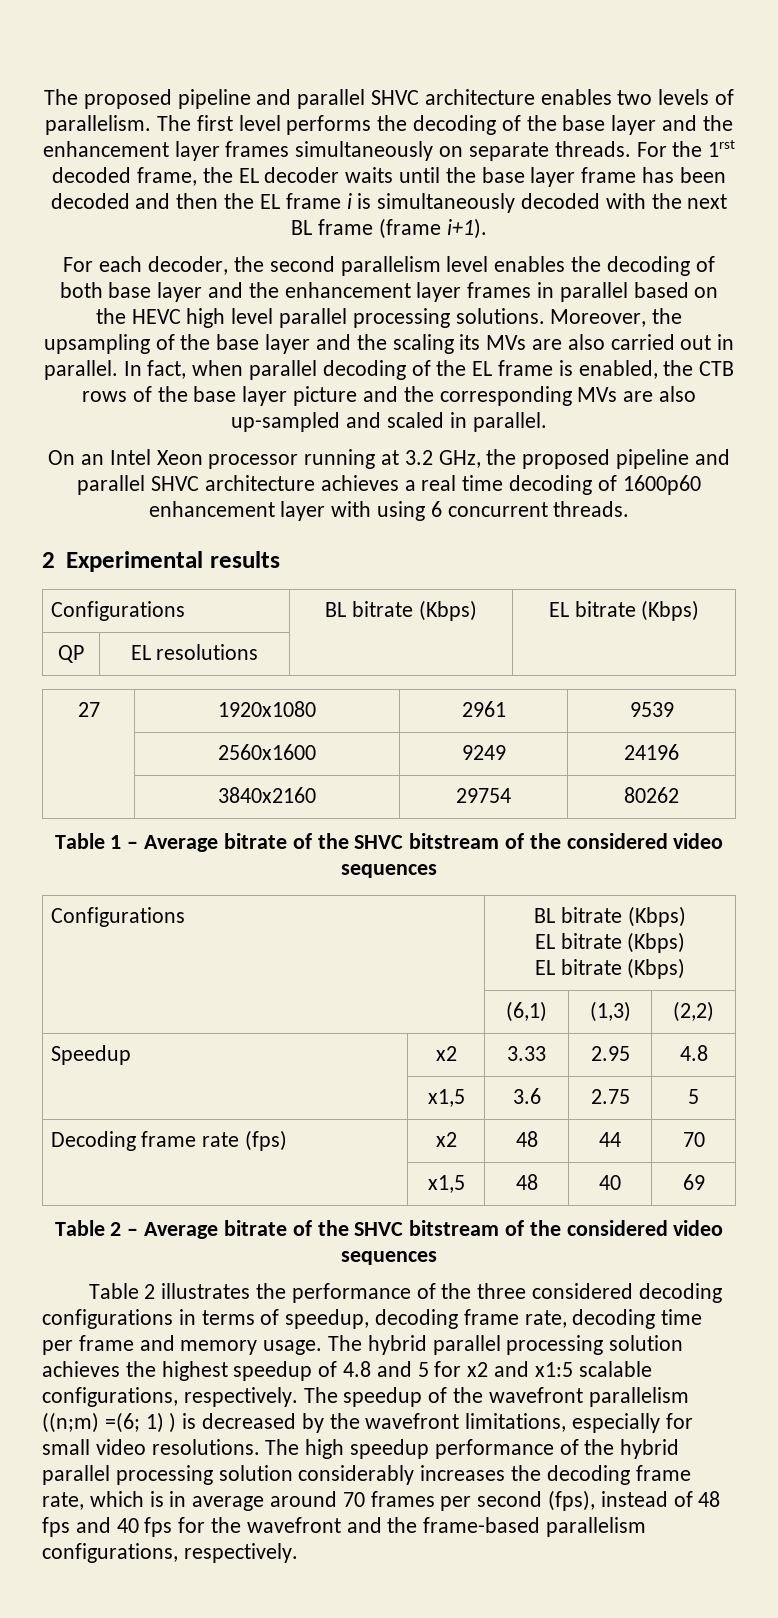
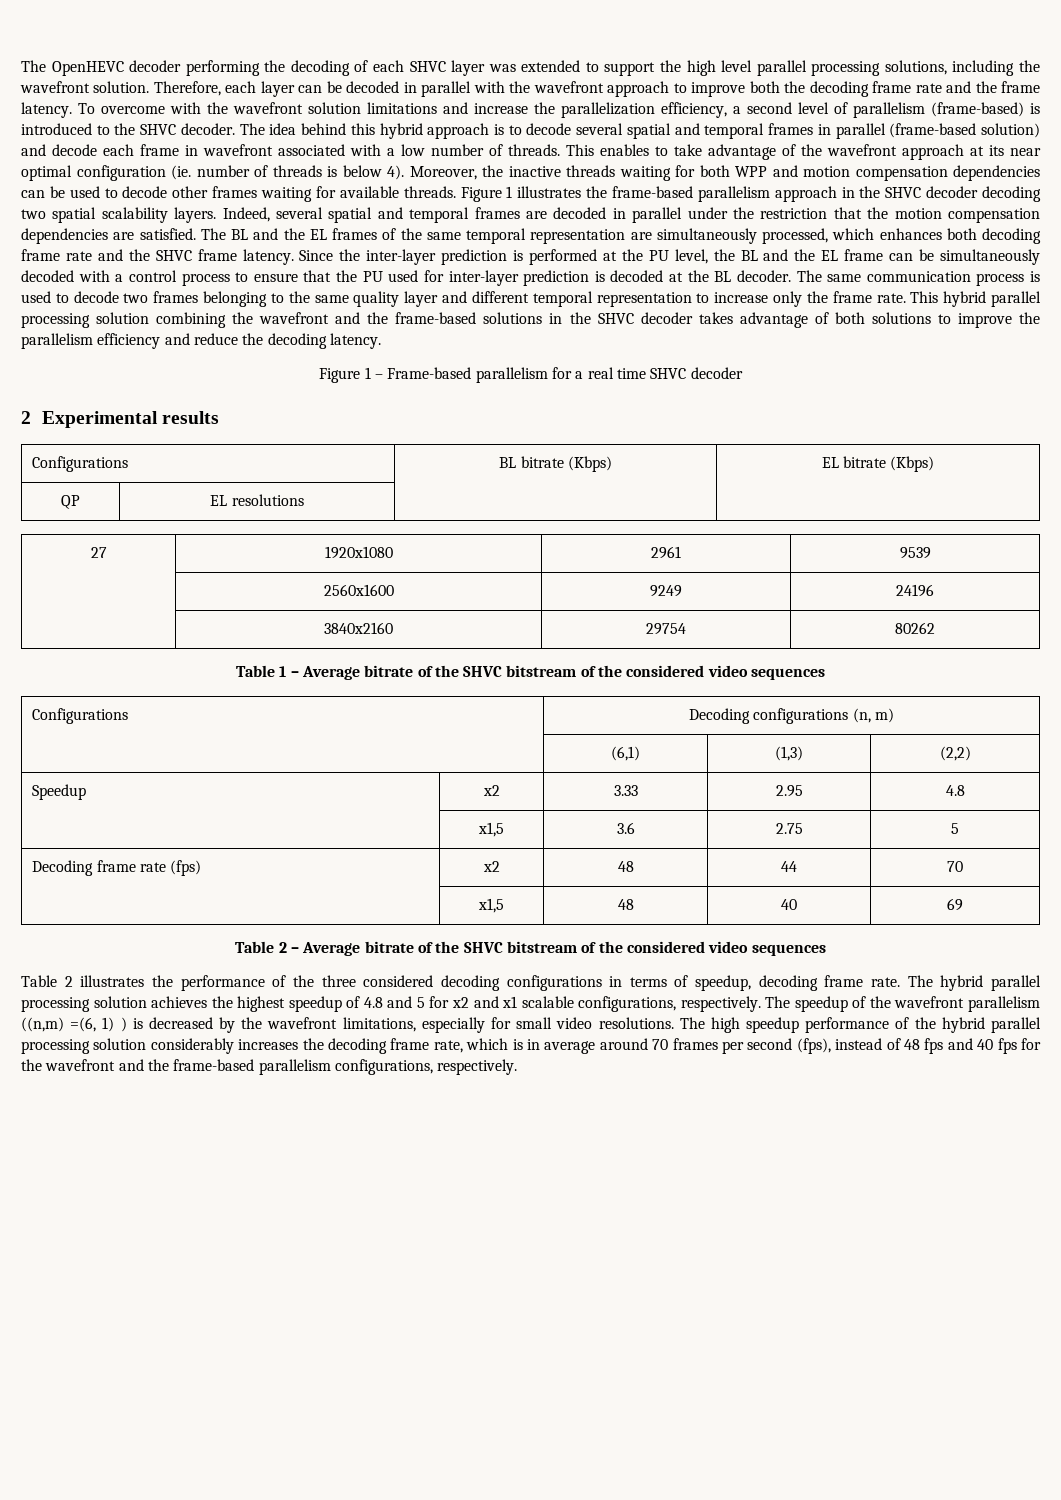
- The proposed pipeline and parallel SHVC architecture enables two levels of parallelism. The first level performs the decoding of the base layer and the enhancement layer frames simultaneously on separate threads. For the 1rst decoded frame, the EL decoder waits until the base layer frame has been decoded and then the EL frame i is simultaneously decoded with the next BL frame (frame i+1).
- For each decoder, the second parallelism level enables the decoding of both base layer and the enhancement layer frames in parallel based on the HEVC high level parallel processing solutions. Moreover, the upsampling of the base layer and the scaling its MVs are also carried out in parallel. In fact, when parallel decoding of the EL frame is enabled, the CTB rows of the base layer picture and the corresponding MVs are also up-sampled and scaled in parallel.
- On an Intel Xeon processor running at 3.2 GHz, the proposed pipeline and parallel SHVC architecture achieves a real time decoding of 1600p60 enhancement layer with using 6 concurrent threads.
+ The OpenHEVC decoder performing the decoding of each SHVC layer was extended to support the high level parallel processing solutions, including the wavefront solution. Therefore, each layer can be decoded in parallel with the wavefront approach to improve both the decoding frame rate and the frame latency. To overcome with the wavefront solution limitations and increase the parallelization efficiency, a second level of parallelism (frame-based) is introduced to the SHVC decoder. The idea behind this hybrid approach is to decode several spatial and temporal frames in parallel (frame-based solution) and decode each frame in wavefront associated with a low number of threads. This enables to take advantage of the wavefront approach at its near optimal configuration (ie. number of threads is below 4). Moreover, the inactive threads waiting for both WPP and motion compensation dependencies can be used to decode other frames waiting for available threads. Figure 1 illustrates the frame-based parallelism approach in the SHVC decoder decoding two spatial scalability layers. Indeed, several spatial and temporal frames are decoded in parallel under the restriction that the motion compensation dependencies are satisfied. The BL and the EL frames of the same temporal representation are simultaneously processed, which enhances both decoding frame rate and the SHVC frame latency. Since the inter-layer prediction is performed at the PU level, the BL and the EL frame can be simultaneously decoded with a control process to ensure that the PU used for inter-layer prediction is decoded at the BL decoder. The same communication process is used to decode two frames belonging to the same quality layer and different temporal representation to increase only the frame rate. This hybrid parallel processing solution combining the wavefront and the frame-based solutions in the SHVC decoder takes advantage of both solutions to improve the parallelism efficiency and reduce the decoding latency.
+ Figure 1 – Frame-based parallelism for a real time SHVC decoder
  Table 1 – Average bitrate of the SHVC bitstream of the considered video sequences
- Configurations | BL bitrate (Kbps)
- EL bitrate (Kbps)
- EL bitrate (Kbps)
+ Configurations | Decoding configurations (n, m)
- Table 2 illustrates the performance of the three considered decoding configurations in terms of speedup, decoding frame rate, decoding time per frame and memory usage.
+ Table 2 illustrates the performance of the three considered decoding configurations in terms of speedup, decoding frame rate.
- The hybrid parallel processing solution achieves the highest speedup of 4.8 and 5 for x2 and x1:5 scalable configurations, respectively.
+ The hybrid parallel processing solution achieves the highest speedup of 4.8 and 5 for x2 and x1 scalable configurations, respectively.
- The speedup of the wavefront parallelism ((n;m) =(6; 1) ) is decreased by the wavefront limitations, especially for small video resolutions.
+ The speedup of the wavefront parallelism ((n,m) =(6, 1) ) is decreased by the wavefront limitations, especially for small video resolutions.

